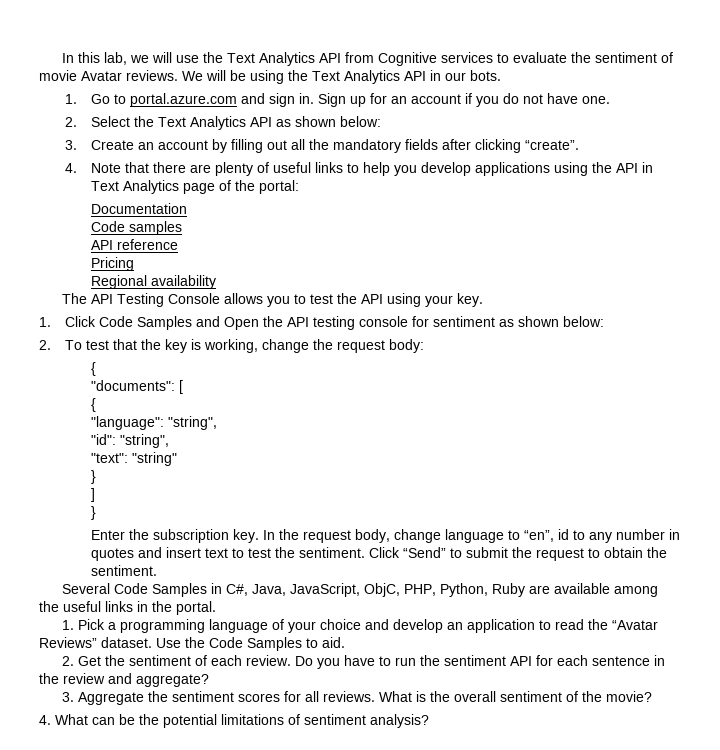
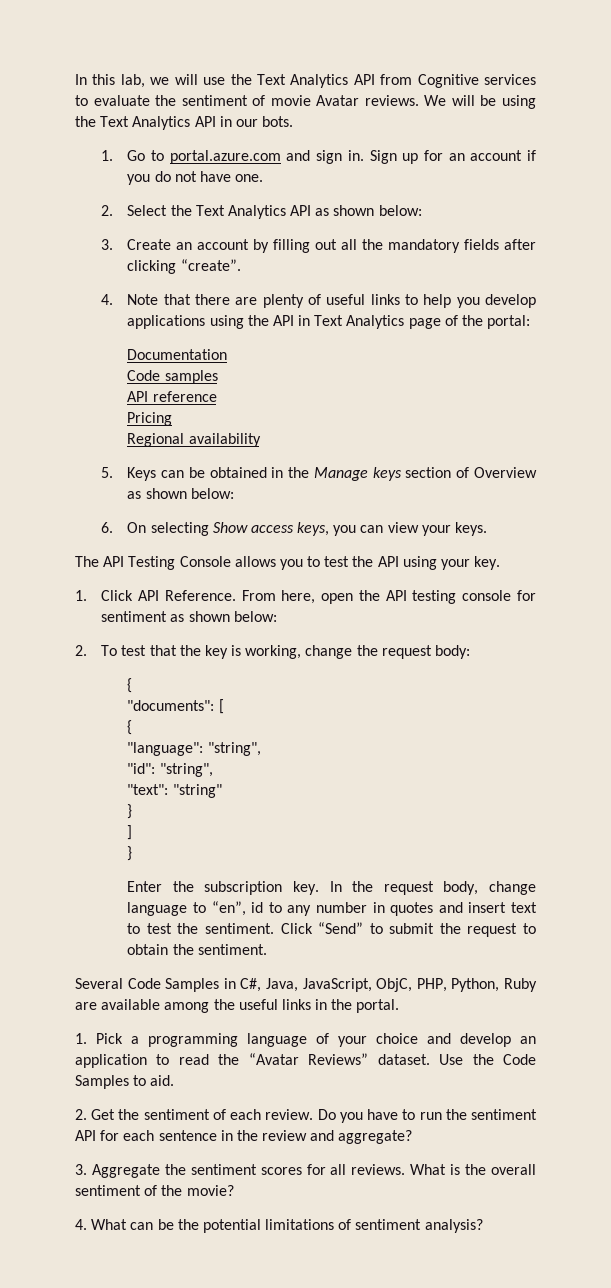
+ 5. Keys can be obtained in the Manage keys section of Overview as shown below:
+ 6. On selecting Show access keys, you can view your keys.
- 1. Click Code Samples and Open the API testing console for sentiment as shown below:
+ 1. Click API Reference. From here, open the API testing console for sentiment as shown below:

